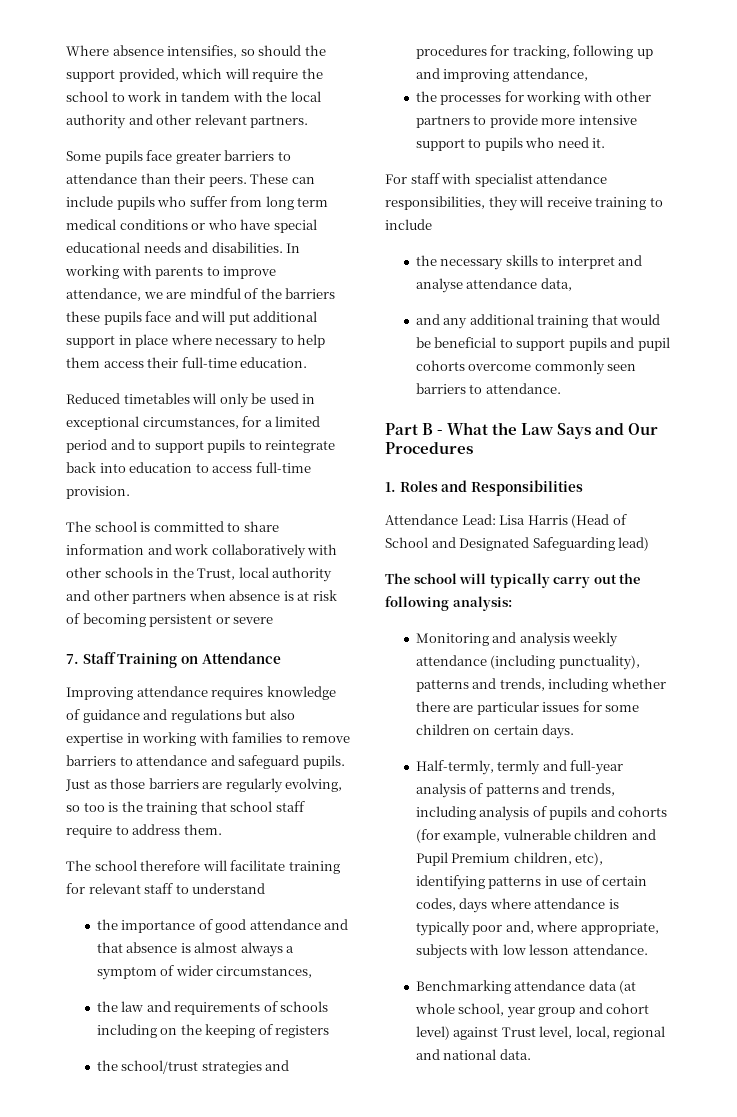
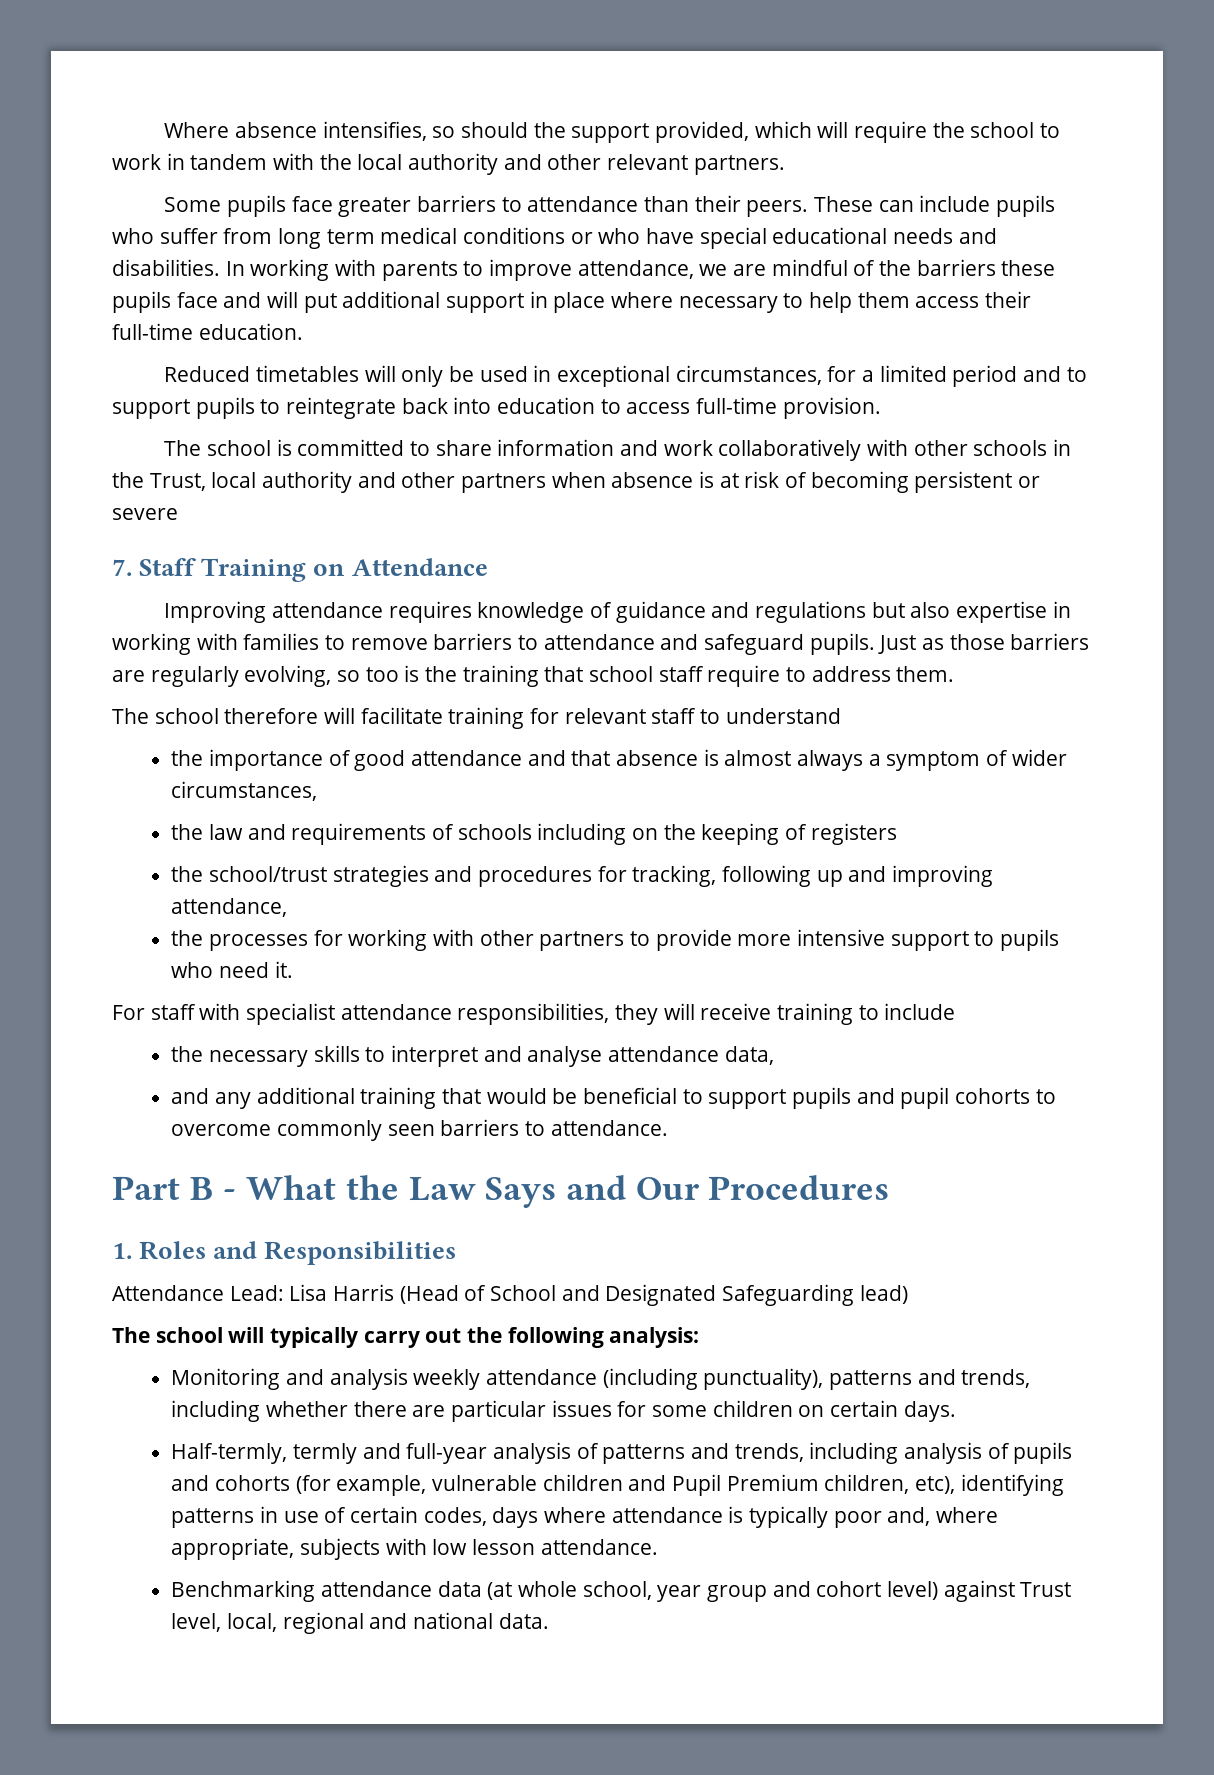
- and any additional training that would be beneficial to support pupils and pupil cohorts overcome commonly seen barriers to attendance.
+ and any additional training that would be beneficial to support pupils and pupil cohorts to overcome commonly seen barriers to attendance.

